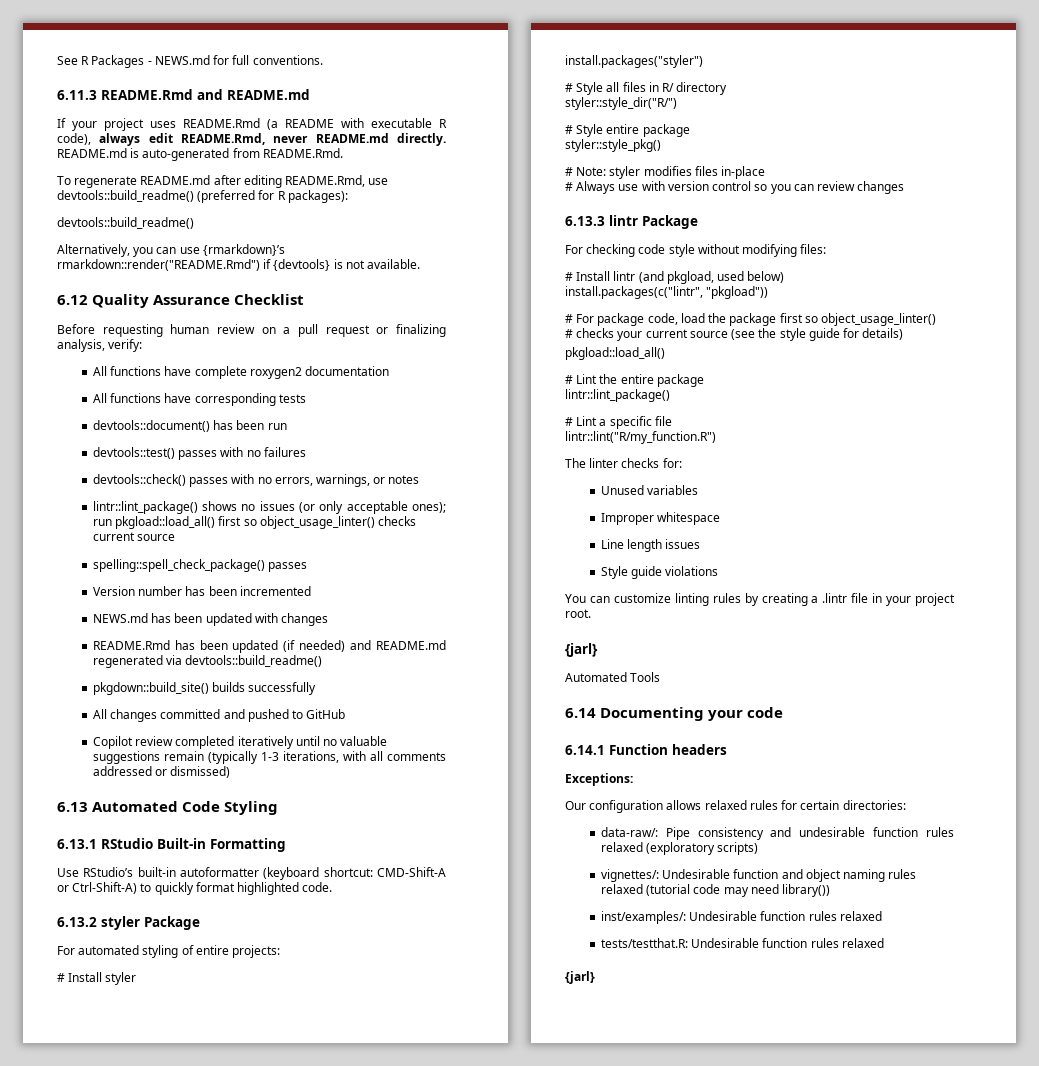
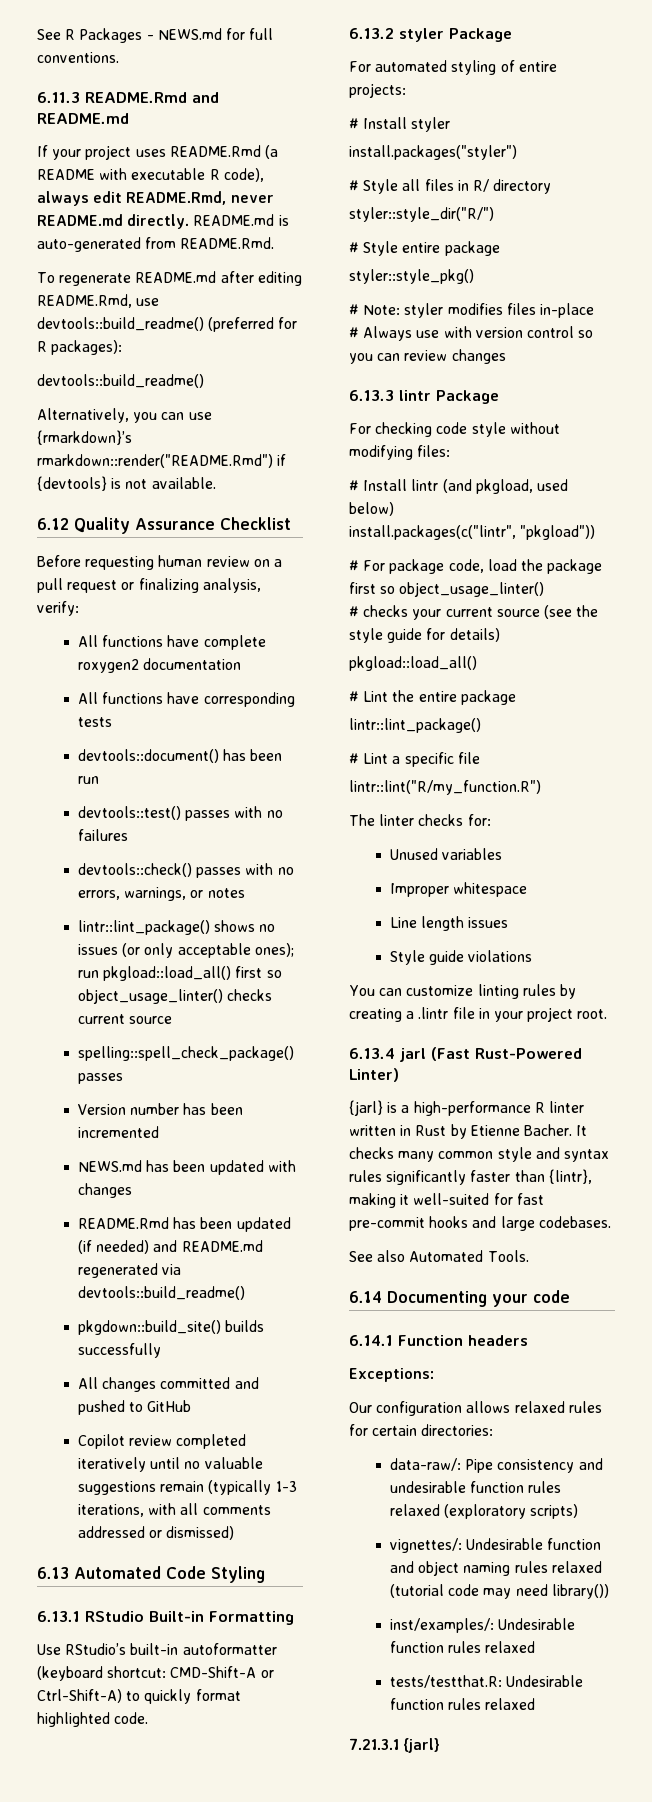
  You can customize linting rules by creating a .lintr file in your project root.
- {jarl}
- Automated Tools
+ 6.13.4 jarl (Fast Rust-Powered Linter)
+ {jarl} is a high-performance R linter written in Rust by Etienne Bacher. It checks many common style and syntax rules significantly faster than {lintr}, making it well-suited for fast pre-commit hooks and large codebases.
+ See also Automated Tools.
  tests/testthat.R: Undesirable function rules relaxed
- {jarl}
+ 7.21.3.1 {jarl}

